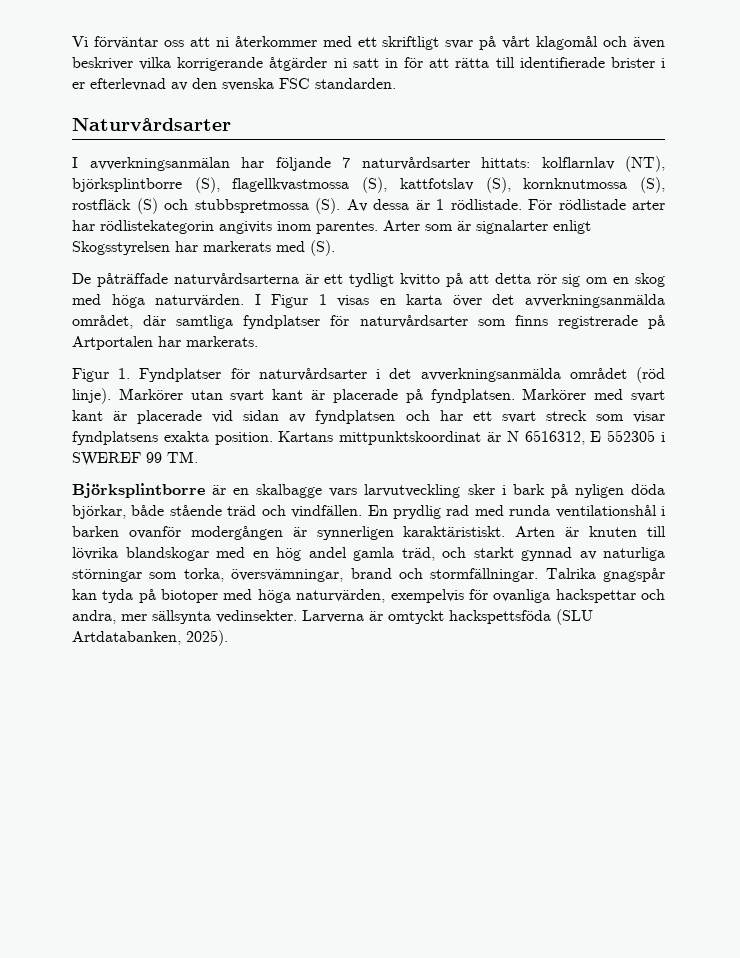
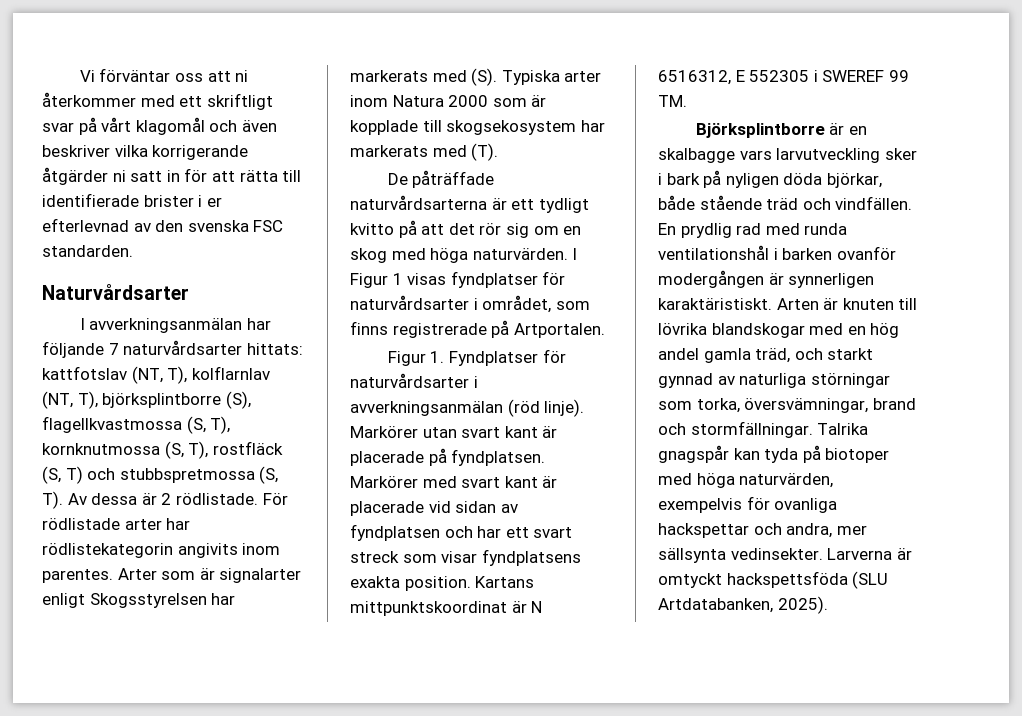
- I avverkningsanmälan har följande 7 naturvårdsarter hittats: kolflarnlav (NT), björksplintborre (S), flagellkvastmossa (S), kattfotslav (S), kornknutmossa (S), rostfläck (S) och stubbspretmossa (S). Av dessa är 1 rödlistade.
+ I avverkningsanmälan har följande 7 naturvårdsarter hittats: kattfotslav (NT, T), kolflarnlav (NT, T), björksplintborre (S), flagellkvastmossa (S, T), kornknutmossa (S, T), rostfläck (S, T) och stubbspretmossa (S, T). Av dessa är 2 rödlistade.
- Arter som är signalarter enligt Skogsstyrelsen har markerats med (S).
+ Arter som är signalarter enligt Skogsstyrelsen har markerats med (S). Typiska arter inom Natura 2000 som är kopplade till skogsekosystem har markerats med (T).
- De påträffade naturvårdsarterna är ett tydligt kvitto på att detta rör sig om en skog med höga naturvärden.
+ De påträffade naturvårdsarterna är ett tydligt kvitto på att det rör sig om en skog med höga naturvärden.
- I Figur 1 visas en karta över det avverkningsanmälda området, där samtliga fyndplatser för naturvårdsarter som finns registrerade på Artportalen har markerats.
+ I Figur 1 visas fyndplatser för naturvårdsarter i området, som finns registrerade på Artportalen.
- Figur 1. Fyndplatser för naturvårdsarter i det avverkningsanmälda området (röd linje).
+ Figur 1. Fyndplatser för naturvårdsarter i avverkningsanmälan (röd linje).

